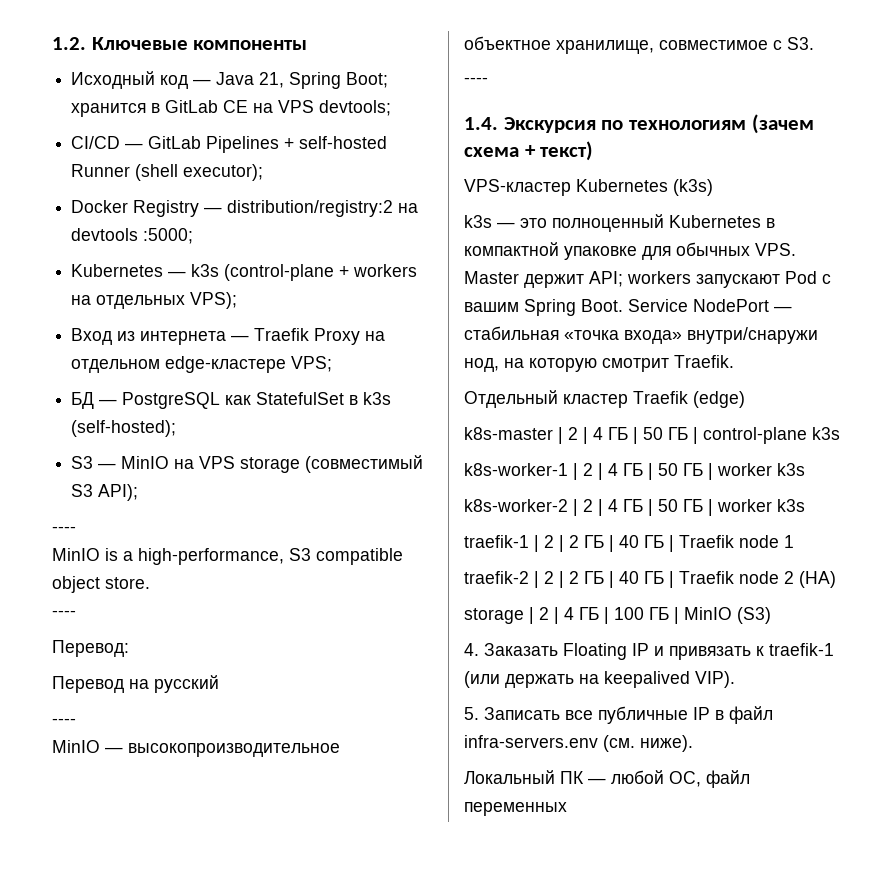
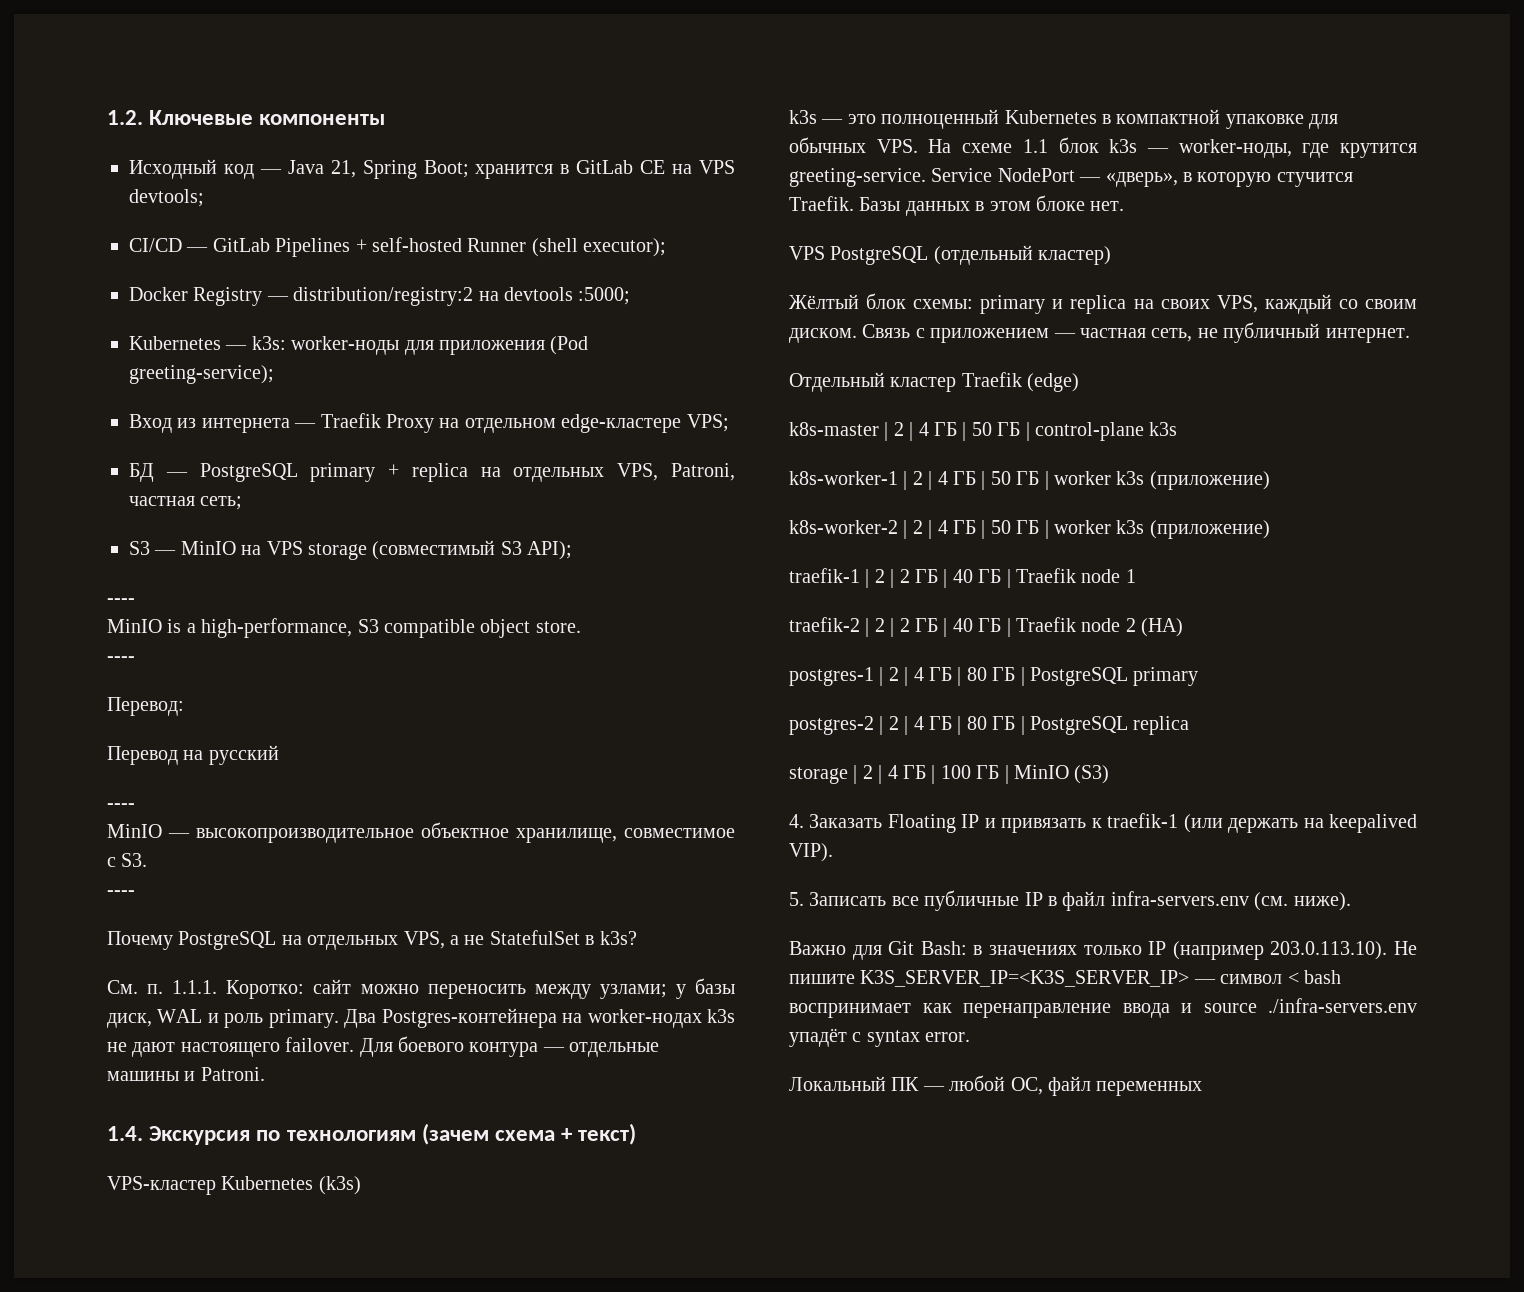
- Kubernetes — k3s (control-plane + workers на отдельных VPS);
+ Kubernetes — k3s: worker-ноды для приложения (Pod greeting-service);
- БД — PostgreSQL как StatefulSet в k3s (self-hosted);
+ БД — PostgreSQL primary + replica на отдельных VPS, Patroni, частная сеть;
+ Почему PostgreSQL на отдельных VPS, а не StatefulSet в k3s?
+ См. п. 1.1.1. Коротко: сайт можно переносить между узлами; у базы диск, WAL и роль primary. Два Postgres-контейнера на worker-нодах k3s не дают настоящего failover. Для боевого контура — отдельные машины и Patroni.
- k3s — это полноценный Kubernetes в компактной упаковке для обычных VPS. Master держит API; workers запускают Pod с вашим Spring Boot. Service NodePort — стабильная «точка входа» внутри/снаружи нод, на которую смотрит Traefik.
+ k3s — это полноценный Kubernetes в компактной упаковке для обычных VPS. На схеме 1.1 блок k3s — worker-ноды, где крутится greeting-service. Service NodePort — «дверь», в которую стучится Traefik. Базы данных в этом блоке нет.
+ VPS PostgreSQL (отдельный кластер)
+ Жёлтый блок схемы: primary и replica на своих VPS, каждый со своим диском. Связь с приложением — частная сеть, не публичный интернет.
- k8s-worker-1 | 2 | 4 ГБ | 50 ГБ | worker k3s
+ k8s-worker-1 | 2 | 4 ГБ | 50 ГБ | worker k3s (приложение)
- k8s-worker-2 | 2 | 4 ГБ | 50 ГБ | worker k3s
+ k8s-worker-2 | 2 | 4 ГБ | 50 ГБ | worker k3s (приложение)
+ postgres-1 | 2 | 4 ГБ | 80 ГБ | PostgreSQL primary
+ postgres-2 | 2 | 4 ГБ | 80 ГБ | PostgreSQL replica
+ Важно для Git Bash: в значениях только IP (например 203.0.113.10). Не пишите K3S_SERVER_IP=<K3S_SERVER_IP> — символ < bash воспринимает как перенаправление ввода и source ./infra-servers.env упадёт с syntax error.

